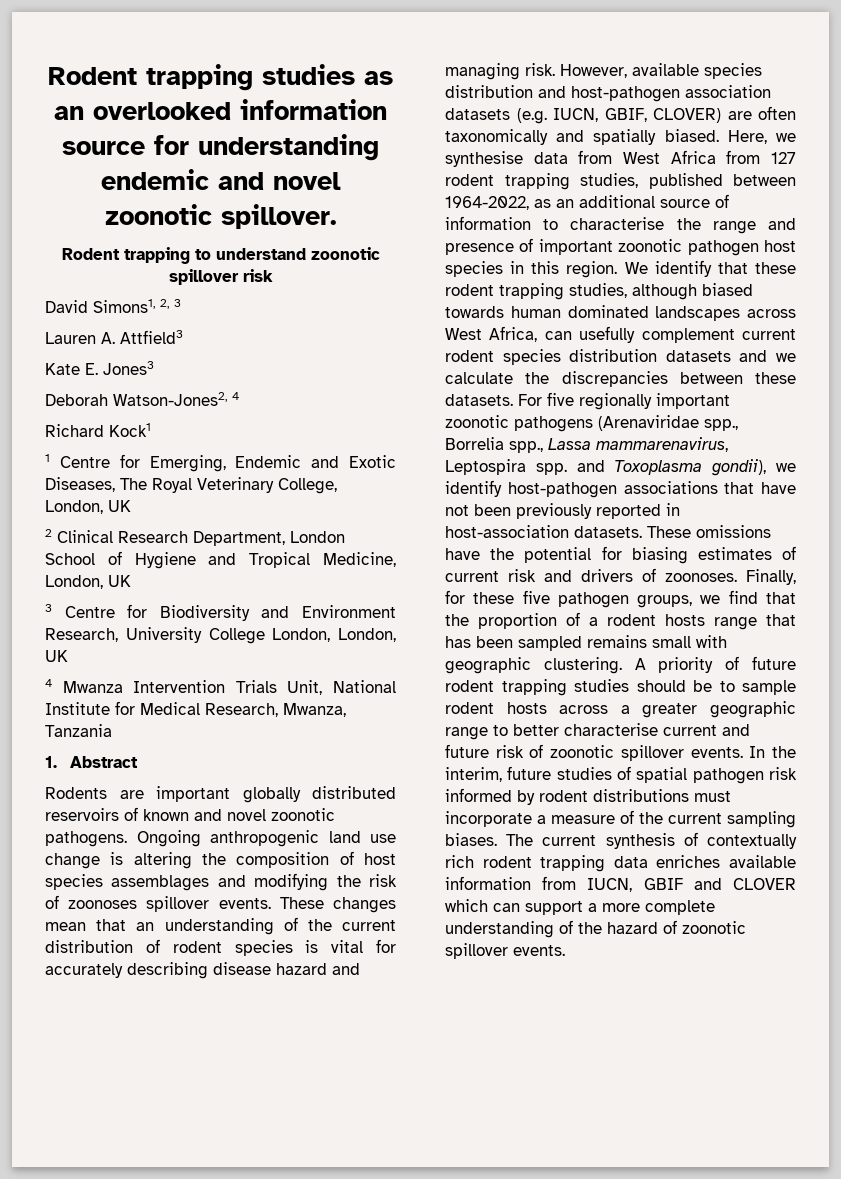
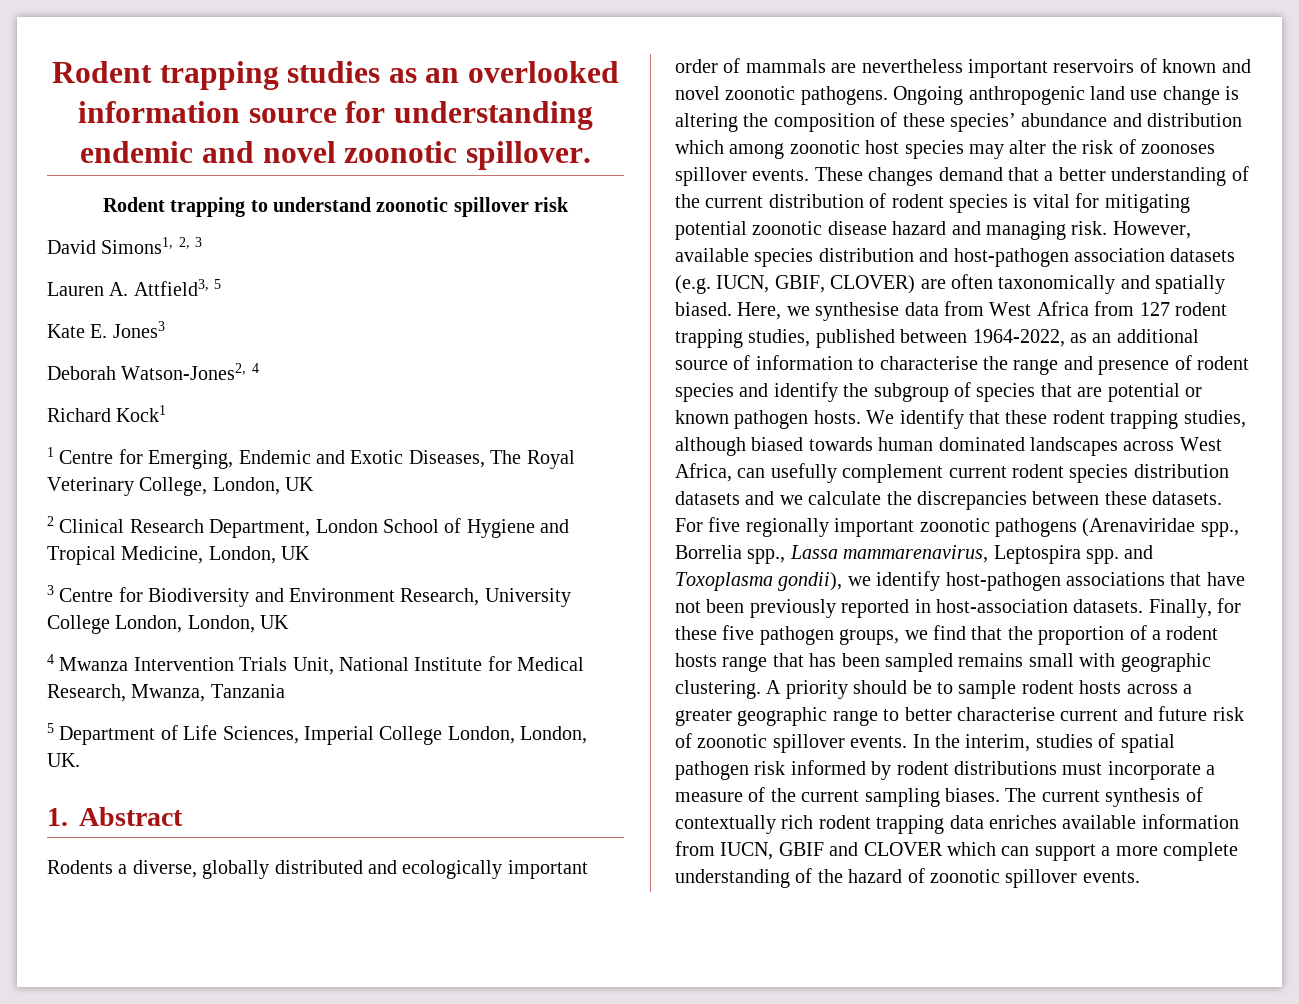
- Lauren A. Attfield3
+ Lauren A. Attfield3, 5
+ 5 Department of Life Sciences, Imperial College London, London, UK.
  1. Abstract
- Rodents are important globally distributed reservoirs of known and novel zoonotic pathogens.
+ Rodents a diverse, globally distributed and ecologically important order of mammals are nevertheless important reservoirs of known and novel zoonotic pathogens.
- Ongoing anthropogenic land use change is altering the composition of host species assemblages and modifying the risk of zoonoses spillover events.
+ Ongoing anthropogenic land use change is altering the composition of these species’ abundance and distribution which among zoonotic host species may alter the risk of zoonoses spillover events.
- These changes mean that an understanding of the current distribution of rodent species is vital for accurately describing disease hazard and managing risk.
+ These changes demand that a better understanding of the current distribution of rodent species is vital for mitigating potential zoonotic disease hazard and managing risk.
- Here, we synthesise data from West Africa from 127 rodent trapping studies, published between 1964-2022, as an additional source of information to characterise the range and presence of important zoonotic pathogen host species in this region.
+ Here, we synthesise data from West Africa from 127 rodent trapping studies, published between 1964-2022, as an additional source of information to characterise the range and presence of rodent species and identify the subgroup of species that are potential or known pathogen hosts.
- These omissions have the potential for biasing estimates of current risk and drivers of zoonoses.
- A priority of future rodent trapping studies should be to sample rodent hosts across a greater geographic range to better characterise current and future risk of zoonotic spillover events.
+ A priority should be to sample rodent hosts across a greater geographic range to better characterise current and future risk of zoonotic spillover events.
- In the interim, future studies of spatial pathogen risk informed by rodent distributions must incorporate a measure of the current sampling biases.
+ In the interim, studies of spatial pathogen risk informed by rodent distributions must incorporate a measure of the current sampling biases.

